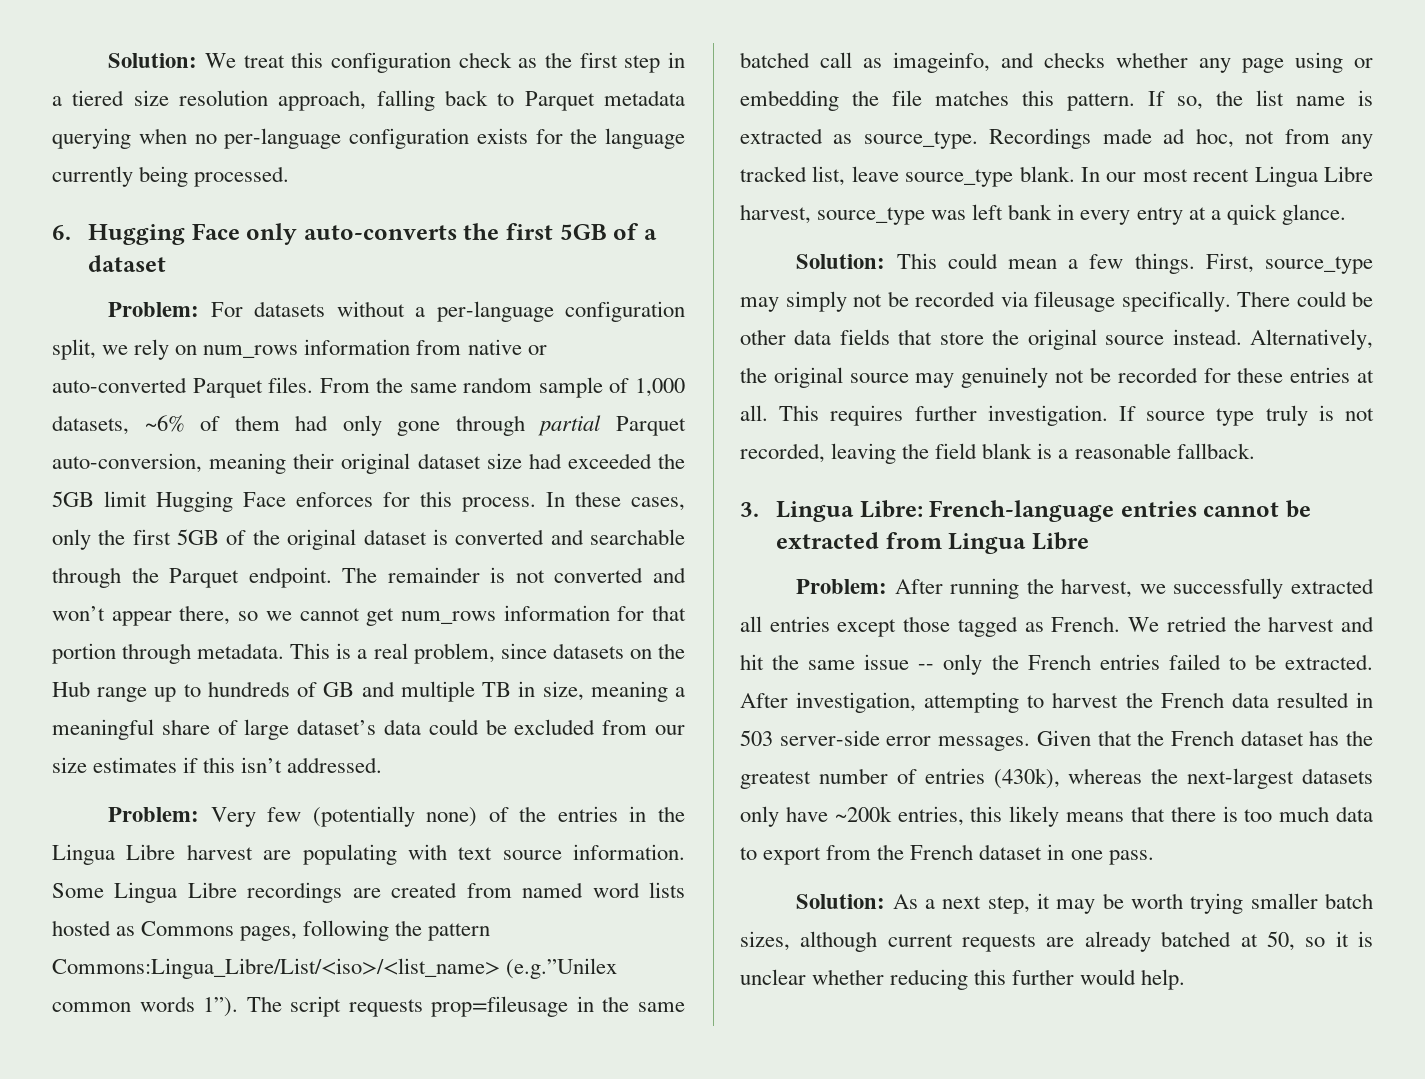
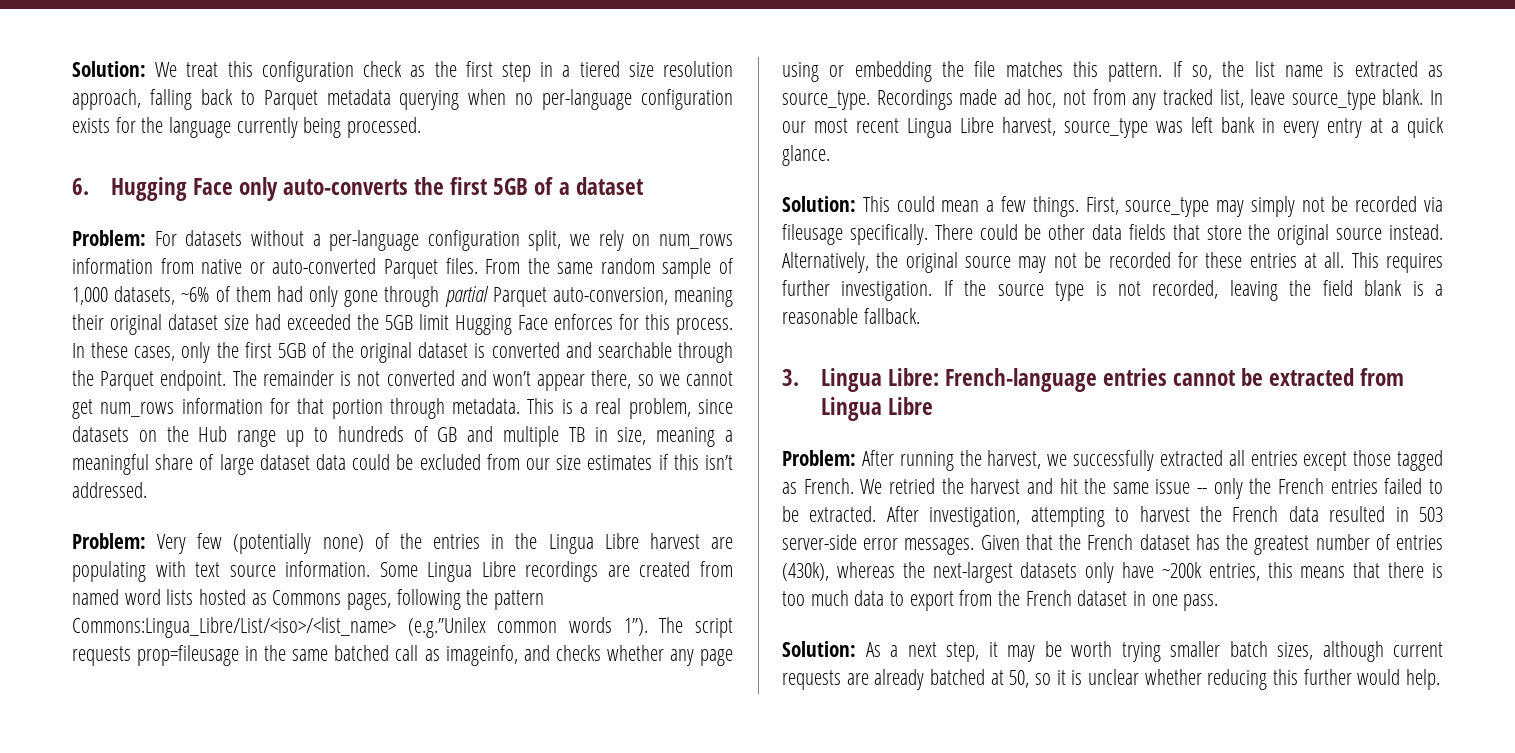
- This is a real problem, since datasets on the Hub range up to hundreds of GB and multiple TB in size, meaning a meaningful share of large dataset’s data could be excluded from our size estimates if this isn’t addressed.
+ This is a real problem, since datasets on the Hub range up to hundreds of GB and multiple TB in size, meaning a meaningful share of large dataset data could be excluded from our size estimates if this isn’t addressed.
- Alternatively, the original source may genuinely not be recorded for these entries at all.
+ Alternatively, the original source may not be recorded for these entries at all.
- If source type truly is not recorded, leaving the field blank is a reasonable fallback.
+ If the source type is not recorded, leaving the field blank is a reasonable fallback.
- Given that the French dataset has the greatest number of entries (430k), whereas the next-largest datasets only have ~200k entries, this likely means that there is too much data to export from the French dataset in one pass.
+ Given that the French dataset has the greatest number of entries (430k), whereas the next-largest datasets only have ~200k entries, this means that there is too much data to export from the French dataset in one pass.

